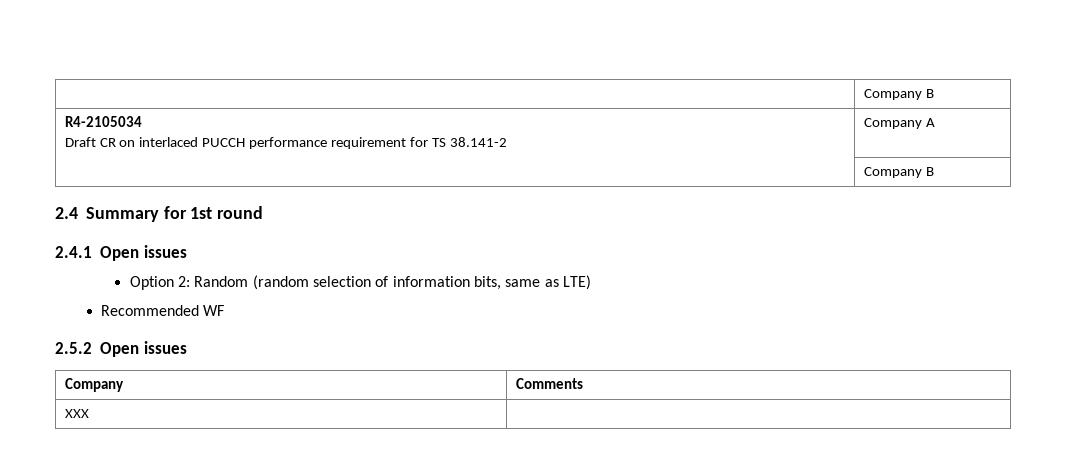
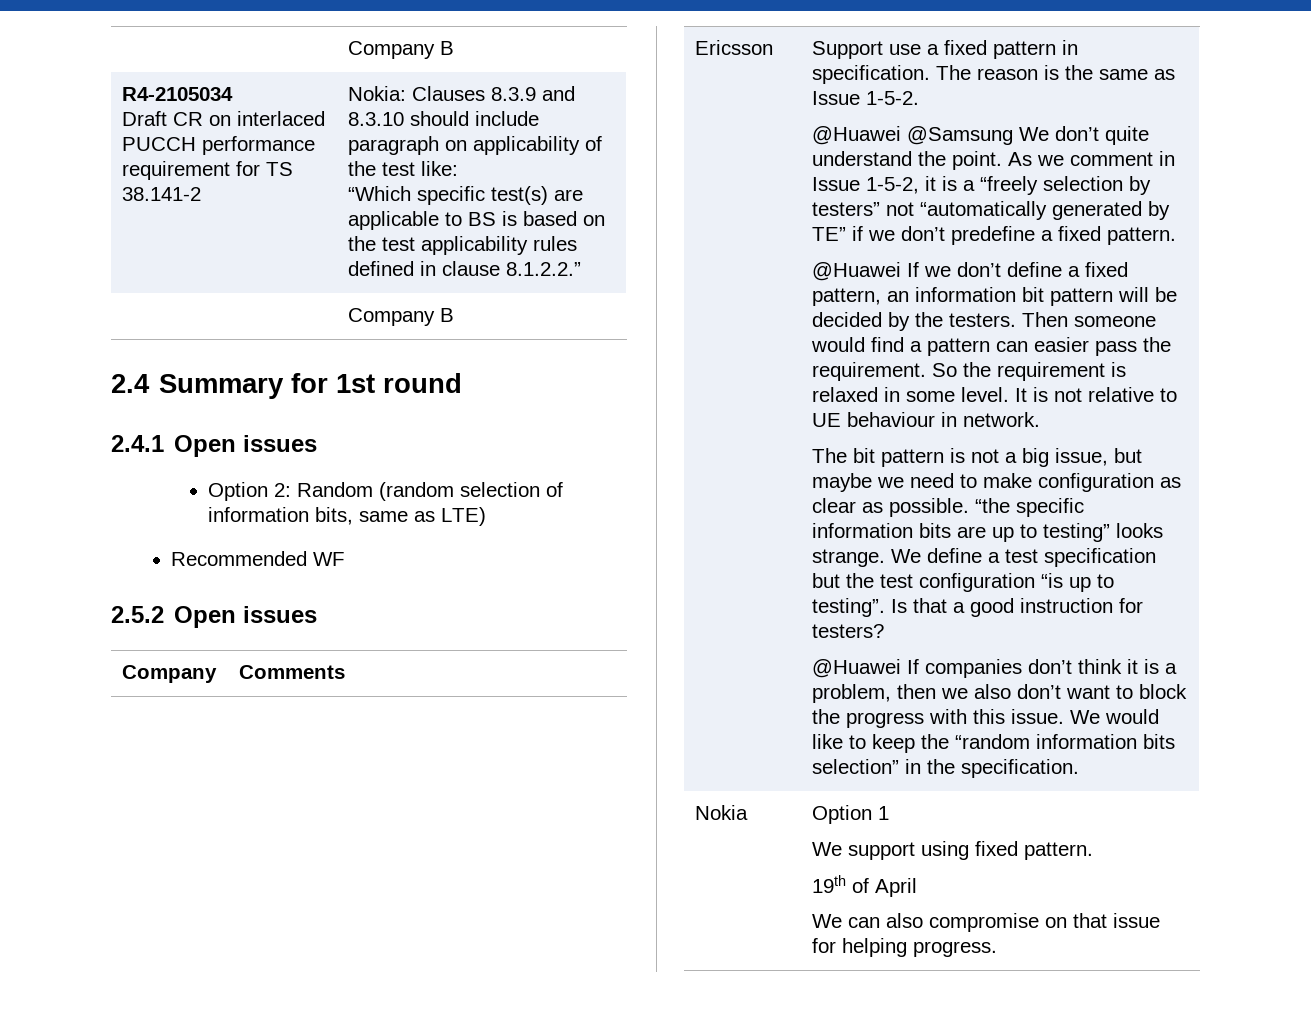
- Company A
+ Nokia: Clauses 8.3.9 and 8.3.10 should include paragraph on applicability of the test like:
+ “Which specific test(s) are applicable to BS is based on the test applicability rules defined in clause 8.1.2.2.”
- XXX
+ Ericsson | Support use a fixed pattern in specification. The reason is the same as Issue 1-5-2.
+ @Huawei @Samsung We don’t quite understand the point. As we comment in Issue 1-5-2, it is a “freely selection by testers” not “automatically generated by TE” if we don’t predefine a fixed pattern.
+ @Huawei If we don’t define a fixed pattern, an information bit pattern will be decided by the testers. Then someone would find a pattern can easier pass the requirement. So the requirement is relaxed in some level. It is not relative to UE behaviour in network.
+ The bit pattern is not a big issue, but maybe we need to make configuration as clear as possible. “the specific information bits are up to testing” looks strange. We define a test specification but the test configuration “is up to testing”. Is that a good instruction for testers?
+ @Huawei If companies don’t think it is a problem, then we also don’t want to block the progress with this issue. We would like to keep the “random information bits selection” in the specification.
+ Nokia | Option 1
+ We support using fixed pattern.
+ 19th of April
+ We can also compromise on that issue for helping progress.

